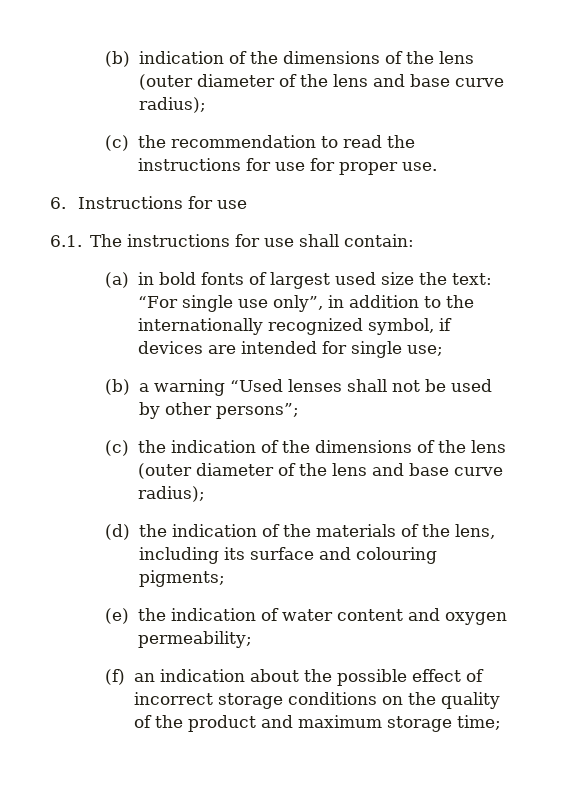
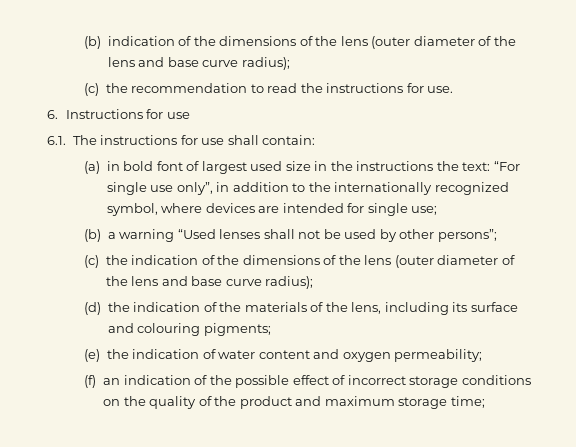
- (c) the recommendation to read the instructions for use for proper use.
+ (c) the recommendation to read the instructions for use.
- (a) in bold fonts of largest used size the text: “For single use only”, in addition to the internationally recognized symbol, if devices are intended for single use;
+ (a) in bold font of largest used size in the instructions the text: “For single use only”, in addition to the internationally recognized symbol, where devices are intended for single use;
- (f) an indication about the possible effect of incorrect storage conditions on the quality of the product and maximum storage time;
+ (f) an indication of the possible effect of incorrect storage conditions on the quality of the product and maximum storage time;

